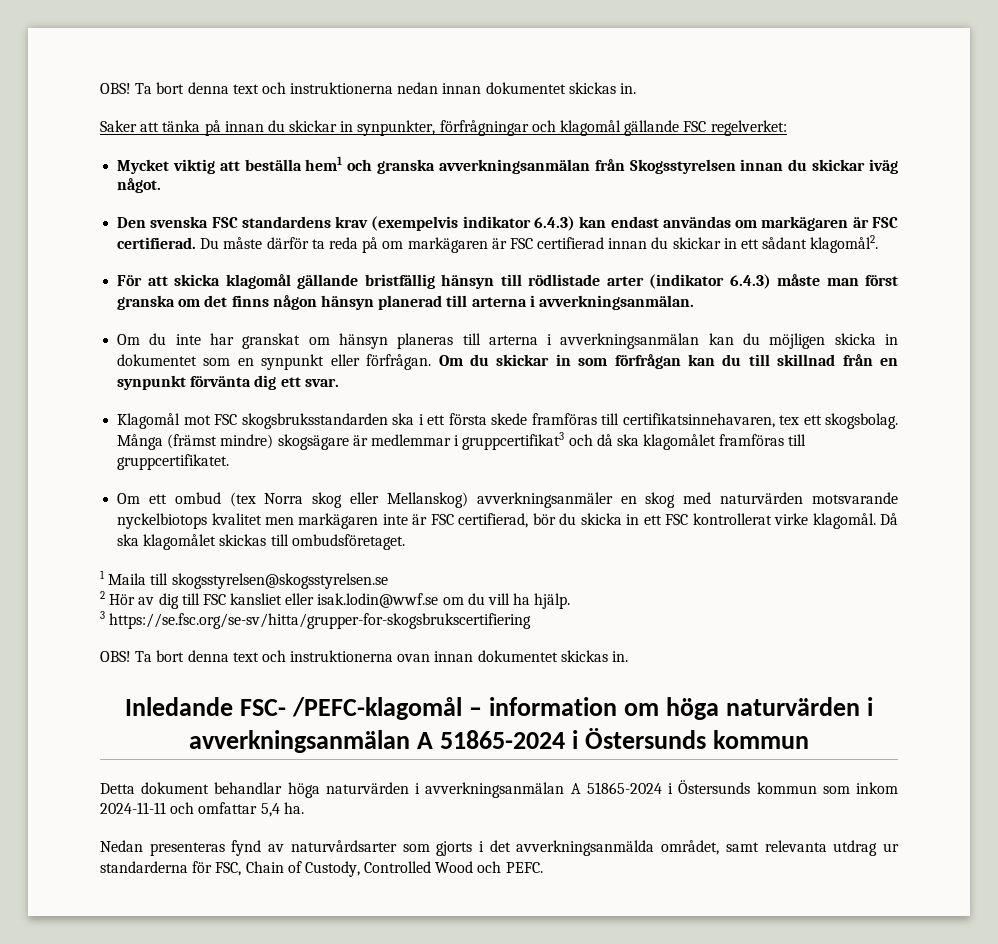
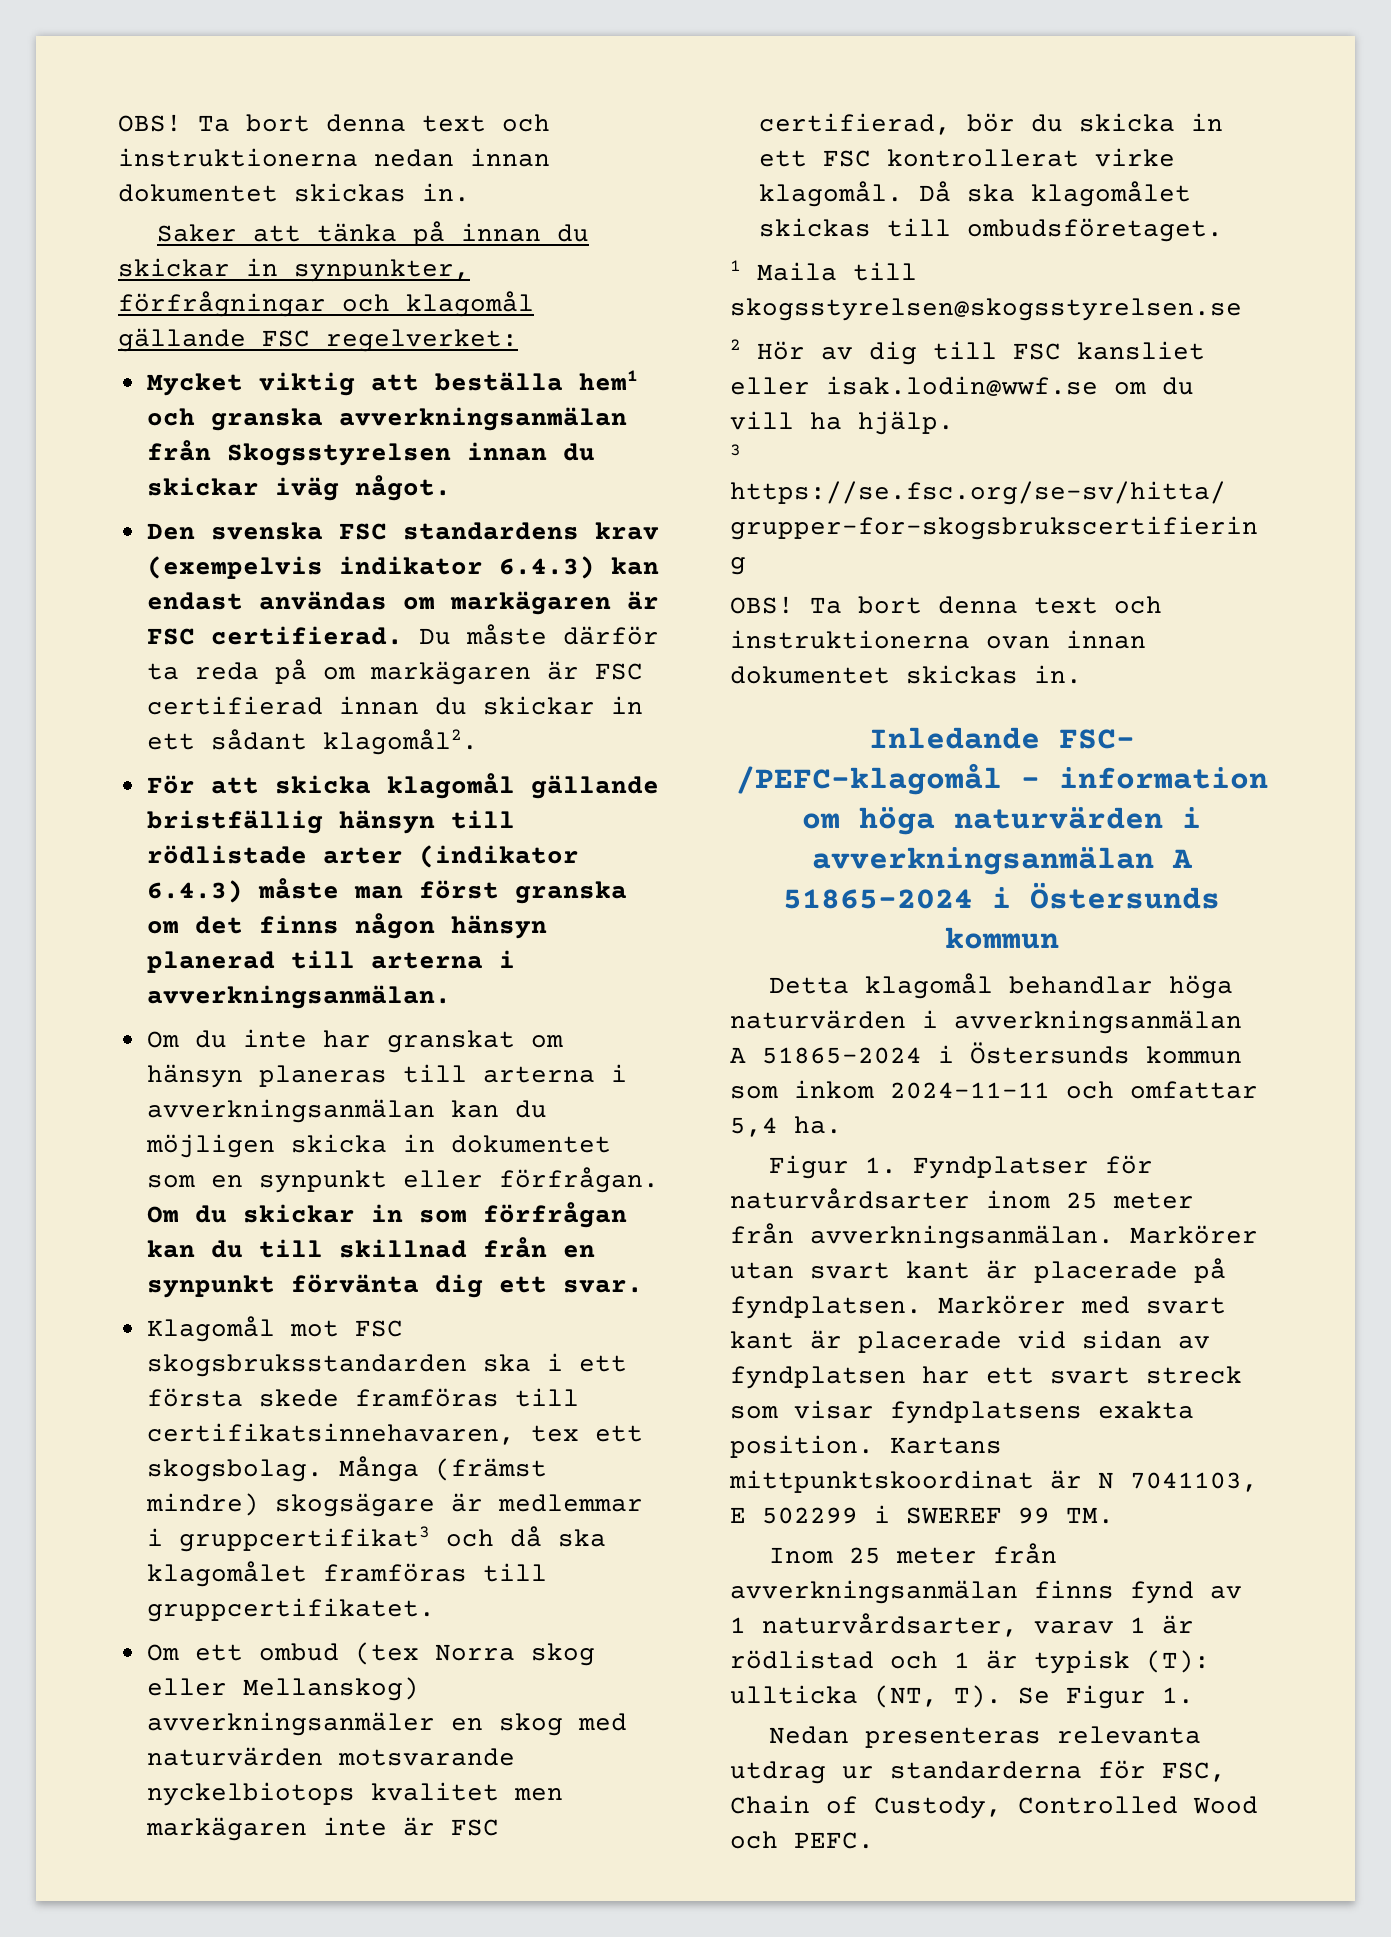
- Detta dokument behandlar höga naturvärden i avverkningsanmälan A 51865-2024 i Östersunds kommun som inkom 2024-11-11 och omfattar 5,4 ha.
+ Detta klagomål behandlar höga naturvärden i avverkningsanmälan A 51865-2024 i Östersunds kommun som inkom 2024-11-11 och omfattar 5,4 ha.
- Nedan presenteras fynd av naturvårdsarter som gjorts i det avverkningsanmälda området, samt relevanta utdrag ur standarderna för FSC, Chain of Custody, Controlled Wood och PEFC.
+ Figur 1. Fyndplatser för naturvårdsarter inom 25 meter från avverkningsanmälan. Markörer utan svart kant är placerade på fyndplatsen. Markörer med svart kant är placerade vid sidan av fyndplatsen har ett svart streck som visar fyndplatsens exakta position. Kartans mittpunktskoordinat är N 7041103, E 502299 i SWEREF 99 TM.
+ Inom 25 meter från avverkningsanmälan finns fynd av 1 naturvårdsarter, varav 1 är rödlistad och 1 är typisk (T): ullticka (NT, T). Se Figur 1.
+ Nedan presenteras relevanta utdrag ur standarderna för FSC, Chain of Custody, Controlled Wood och PEFC.

